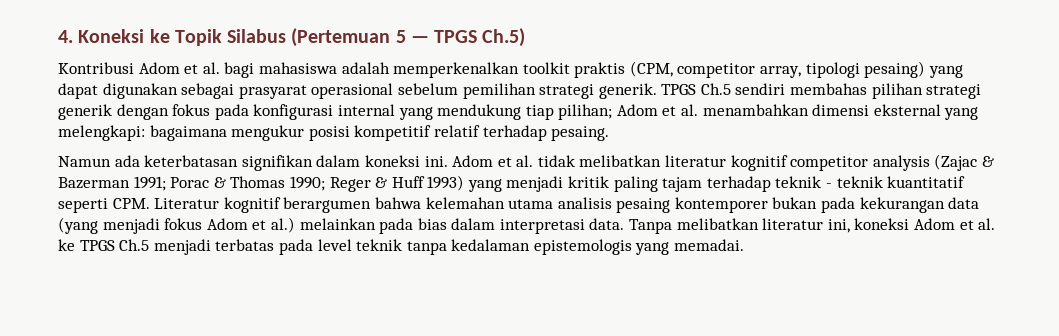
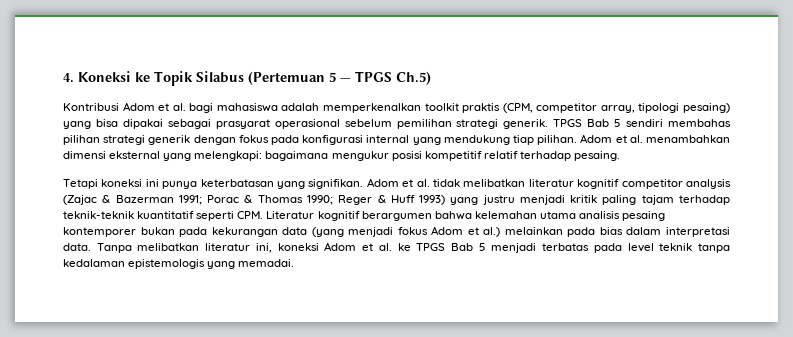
- Kontribusi Adom et al. bagi mahasiswa adalah memperkenalkan toolkit praktis (CPM, competitor array, tipologi pesaing) yang dapat digunakan sebagai prasyarat operasional sebelum pemilihan strategi generik.
+ Kontribusi Adom et al. bagi mahasiswa adalah memperkenalkan toolkit praktis (CPM, competitor array, tipologi pesaing) yang bisa dipakai sebagai prasyarat operasional sebelum pemilihan strategi generik.
- TPGS Ch.5 sendiri membahas pilihan strategi generik dengan fokus pada konfigurasi internal yang mendukung tiap pilihan; Adom et al. menambahkan dimensi eksternal yang melengkapi: bagaimana mengukur posisi kompetitif relatif terhadap pesaing.
+ TPGS Bab 5 sendiri membahas pilihan strategi generik dengan fokus pada konfigurasi internal yang mendukung tiap pilihan. Adom et al. menambahkan dimensi eksternal yang melengkapi: bagaimana mengukur posisi kompetitif relatif terhadap pesaing.
- Namun ada keterbatasan signifikan dalam koneksi ini.
+ Tetapi koneksi ini punya keterbatasan yang signifikan.
- Adom et al. tidak melibatkan literatur kognitif competitor analysis (Zajac & Bazerman 1991; Porac & Thomas 1990; Reger & Huff 1993) yang menjadi kritik paling tajam terhadap teknik - teknik kuantitatif seperti CPM. Literatur kognitif berargumen bahwa kelemahan utama analisis pesaing kontemporer bukan pada kekurangan data (yang menjadi fokus Adom et al.) melainkan pada bias dalam interpretasi data.
+ Adom et al. tidak melibatkan literatur kognitif competitor analysis (Zajac & Bazerman 1991; Porac & Thomas 1990; Reger & Huff 1993) yang justru menjadi kritik paling tajam terhadap teknik-teknik kuantitatif seperti CPM. Literatur kognitif berargumen bahwa kelemahan utama analisis pesaing kontemporer bukan pada kekurangan data (yang menjadi fokus Adom et al.) melainkan pada bias dalam interpretasi data.
- Tanpa melibatkan literatur ini, koneksi Adom et al. ke TPGS Ch.5 menjadi terbatas pada level teknik tanpa kedalaman epistemologis yang memadai.
+ Tanpa melibatkan literatur ini, koneksi Adom et al. ke TPGS Bab 5 menjadi terbatas pada level teknik tanpa kedalaman epistemologis yang memadai.

